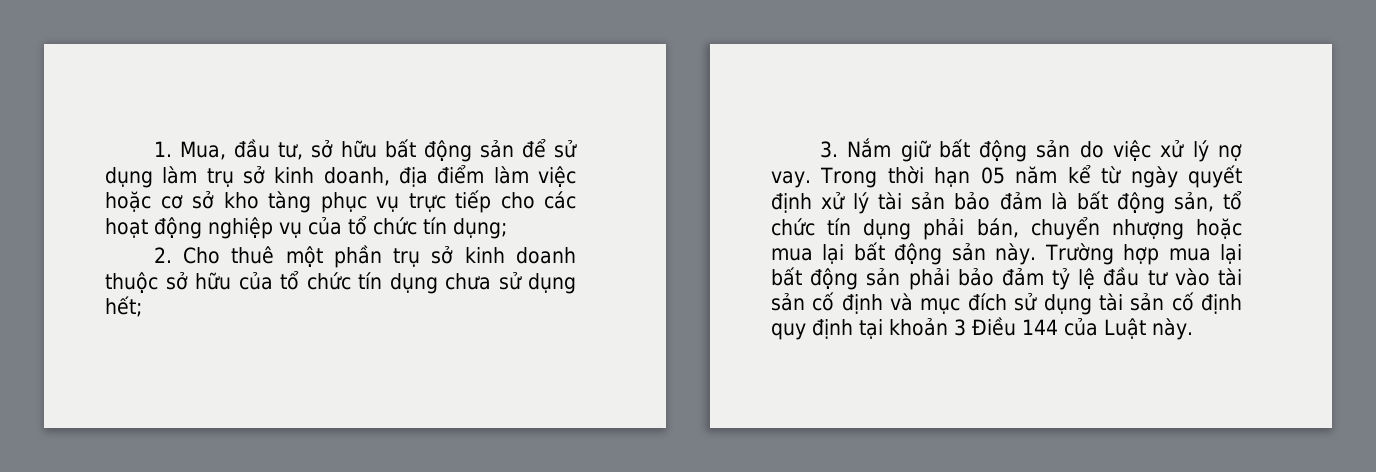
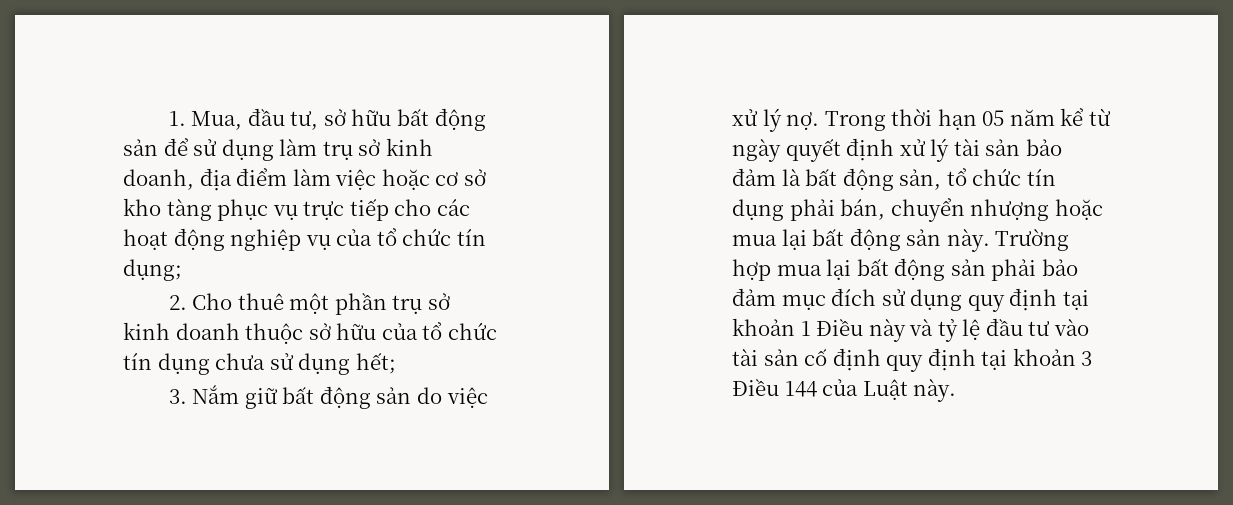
- 3. Nắm giữ bất động sản do việc xử lý nợ vay.
+ 3. Nắm giữ bất động sản do việc xử lý nợ.
- Trường hợp mua lại bất động sản phải bảo đảm tỷ lệ đầu tư vào tài sản cố định và mục đích sử dụng tài sản cố định quy định tại khoản 3 Điều 144 của Luật này.
+ Trường hợp mua lại bất động sản phải bảo đảm mục đích sử dụng quy định tại khoản 1 Điều này và tỷ lệ đầu tư vào tài sản cố định quy định tại khoản 3 Điều 144 của Luật này.

